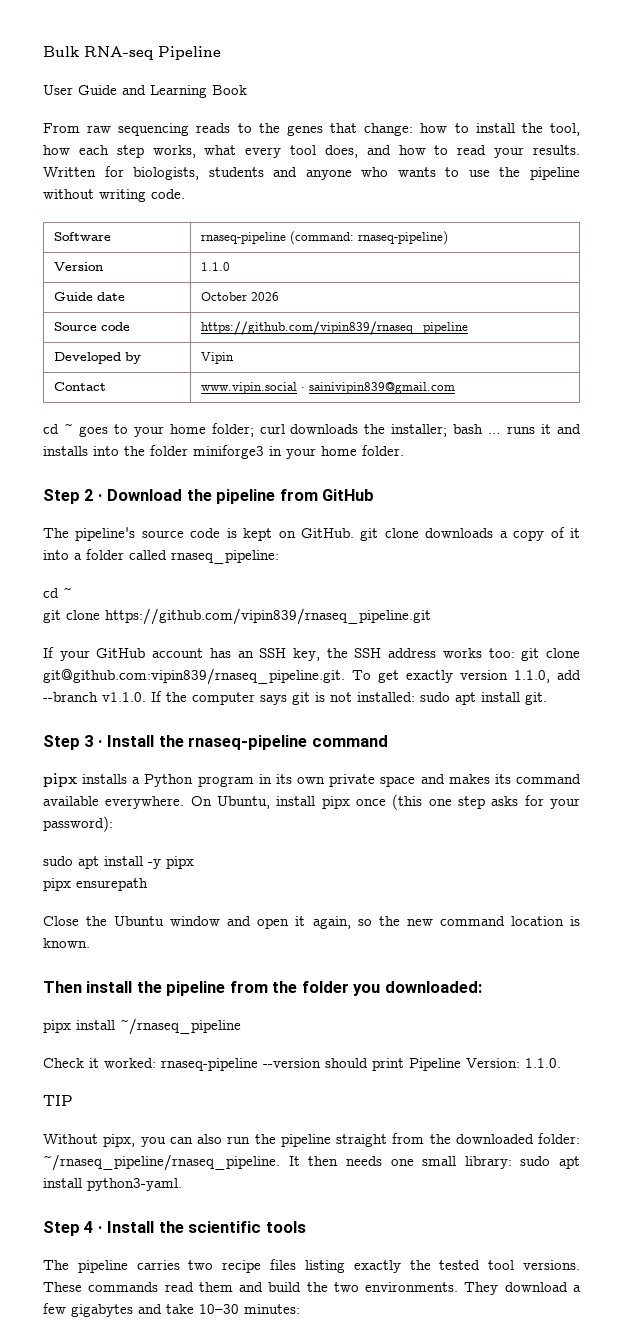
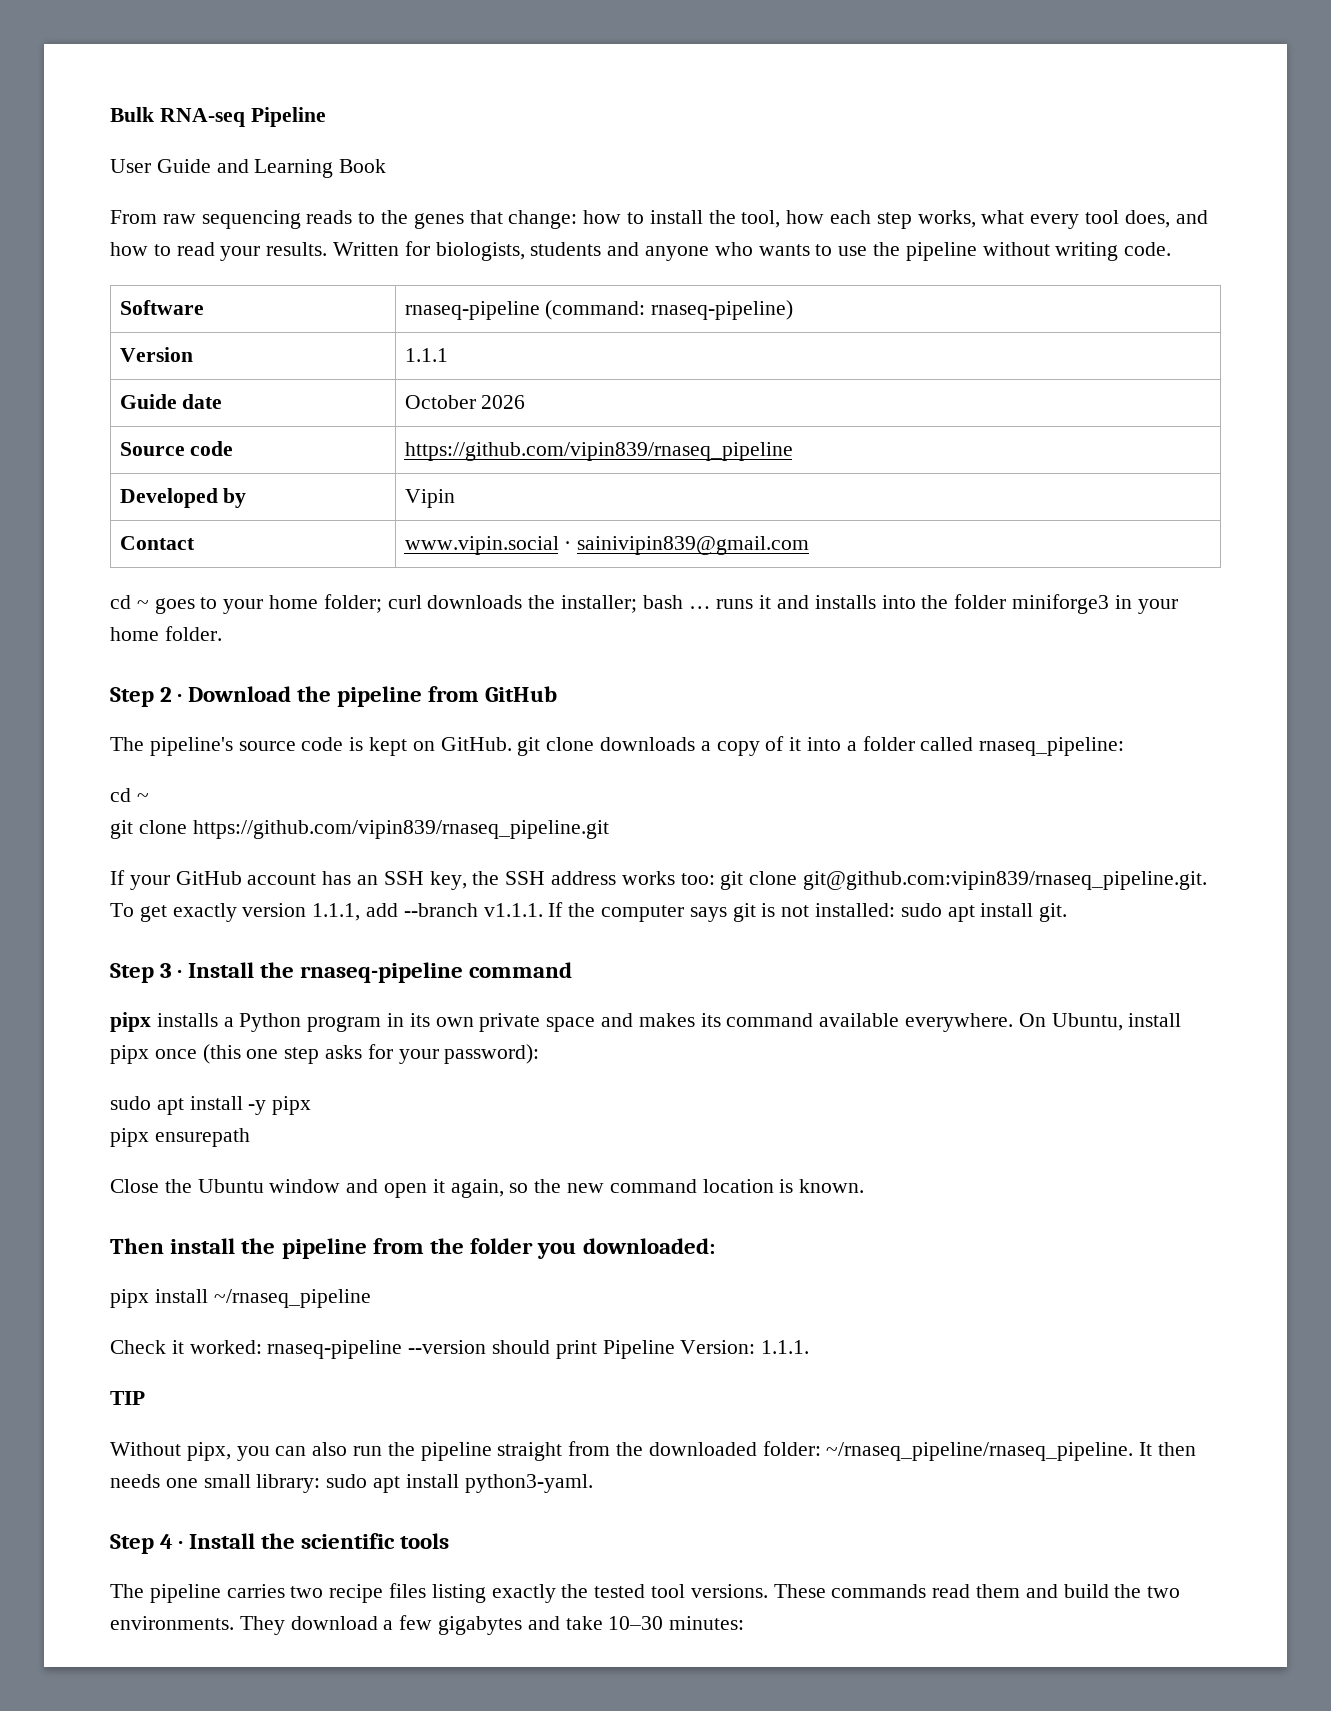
- Version | 1.1.0
+ Version | 1.1.1
- If your GitHub account has an SSH key, the SSH address works too: git clone git@github.com:vipin839/rnaseq_pipeline.git. To get exactly version 1.1.0, add --branch v1.1.0. If the computer says git is not installed: sudo apt install git.
+ If your GitHub account has an SSH key, the SSH address works too: git clone git@github.com:vipin839/rnaseq_pipeline.git. To get exactly version 1.1.1, add --branch v1.1.1. If the computer says git is not installed: sudo apt install git.
- Check it worked: rnaseq-pipeline --version should print Pipeline Version: 1.1.0.
+ Check it worked: rnaseq-pipeline --version should print Pipeline Version: 1.1.1.

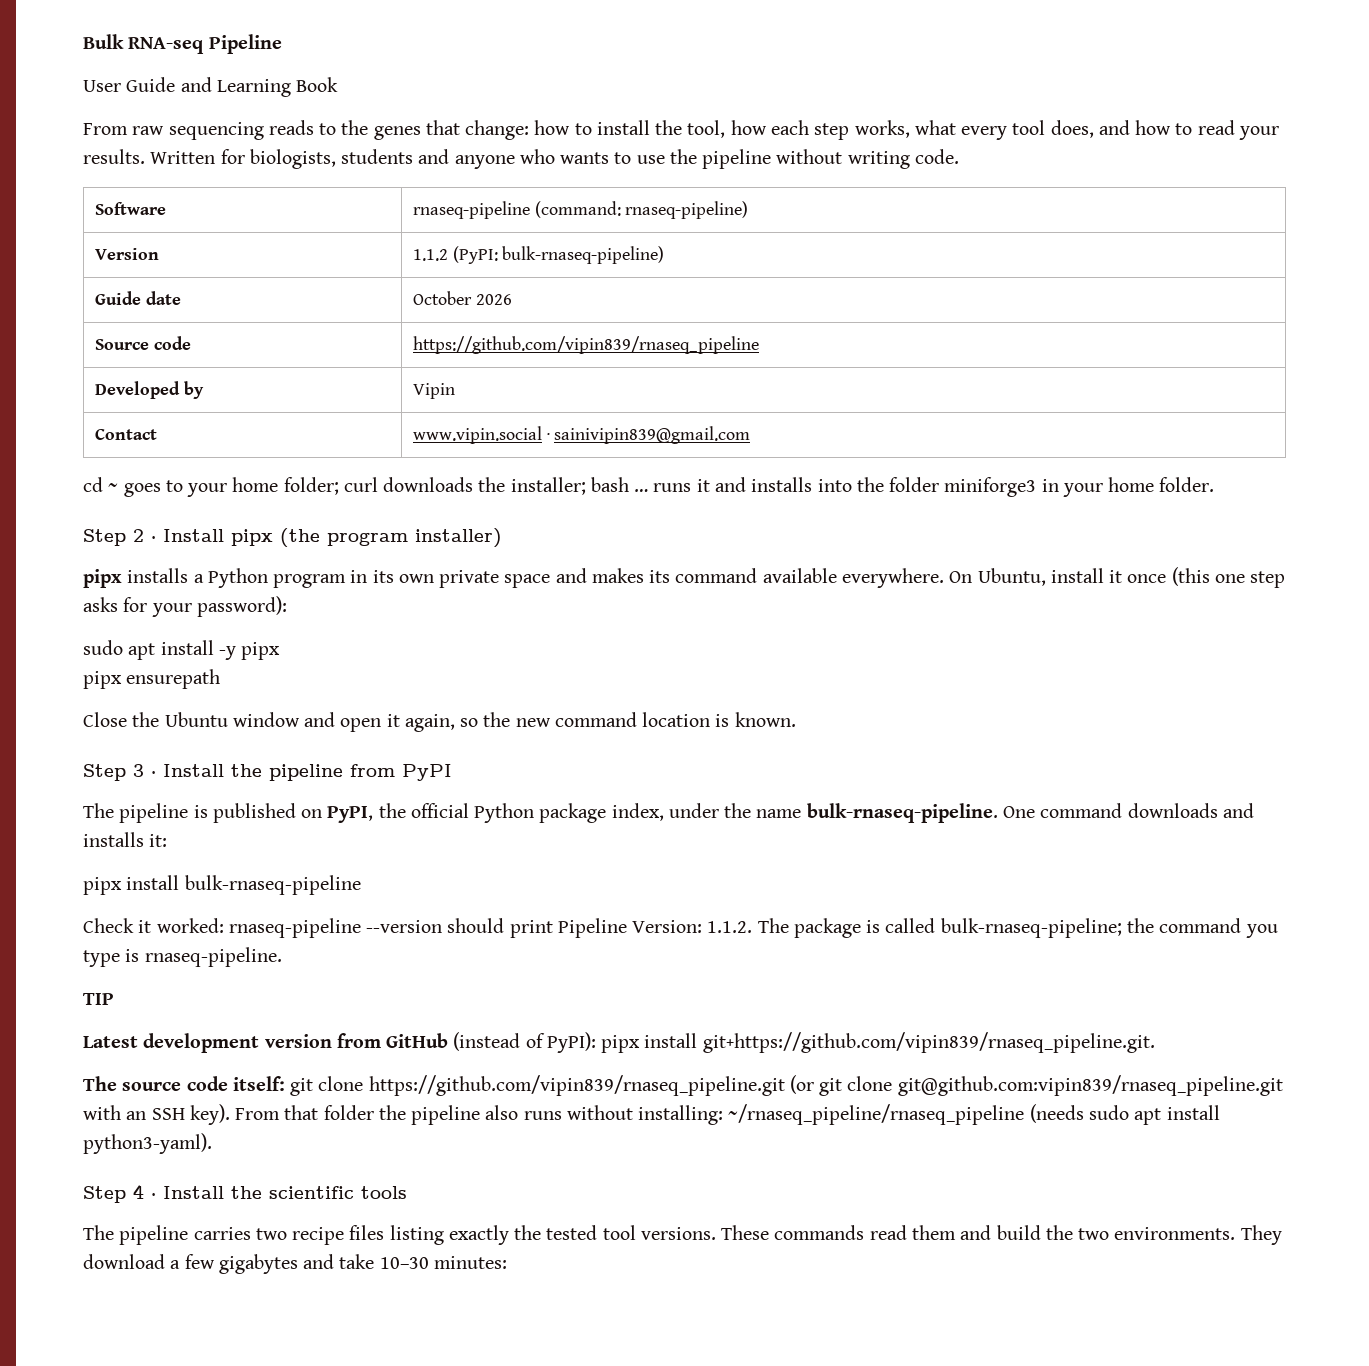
- Version | 1.1.1
+ Version | 1.1.2 (PyPI: bulk-rnaseq-pipeline)
- Step 2 · Download the pipeline from GitHub
- The pipeline's source code is kept on GitHub. git clone downloads a copy of it into a folder called rnaseq_pipeline:
- cd ~
- git clone https://github.com/vipin839/rnaseq_pipeline.git
- If your GitHub account has an SSH key, the SSH address works too: git clone git@github.com:vipin839/rnaseq_pipeline.git. To get exactly version 1.1.1, add --branch v1.1.1. If the computer says git is not installed: sudo apt install git.
- Step 3 · Install the rnaseq-pipeline command
+ Step 2 · Install pipx (the program installer)
- On Ubuntu, install pipx once (this one step asks for your password):
+ On Ubuntu, install it once (this one step asks for your password):
- Then install the pipeline from the folder you downloaded:
- pipx install ~/rnaseq_pipeline
+ Step 3 · Install the pipeline from PyPI
+ The pipeline is published on PyPI, the official Python package index, under the name bulk-rnaseq-pipeline. One command downloads and installs it:
+ pipx install bulk-rnaseq-pipeline
- Check it worked: rnaseq-pipeline --version should print Pipeline Version: 1.1.1.
+ Check it worked: rnaseq-pipeline --version should print Pipeline Version: 1.1.2. The package is called bulk-rnaseq-pipeline; the command you type is rnaseq-pipeline.
  TIP
- Without pipx, you can also run the pipeline straight from the downloaded folder: ~/rnaseq_pipeline/rnaseq_pipeline. It then needs one small library: sudo apt install python3-yaml.
+ Latest development version from GitHub (instead of PyPI): pipx install git+https://github.com/vipin839/rnaseq_pipeline.git.
+ The source code itself: git clone https://github.com/vipin839/rnaseq_pipeline.git (or git clone git@github.com:vipin839/rnaseq_pipeline.git with an SSH key). From that folder the pipeline also runs without installing: ~/rnaseq_pipeline/rnaseq_pipeline (needs sudo apt install python3-yaml).

